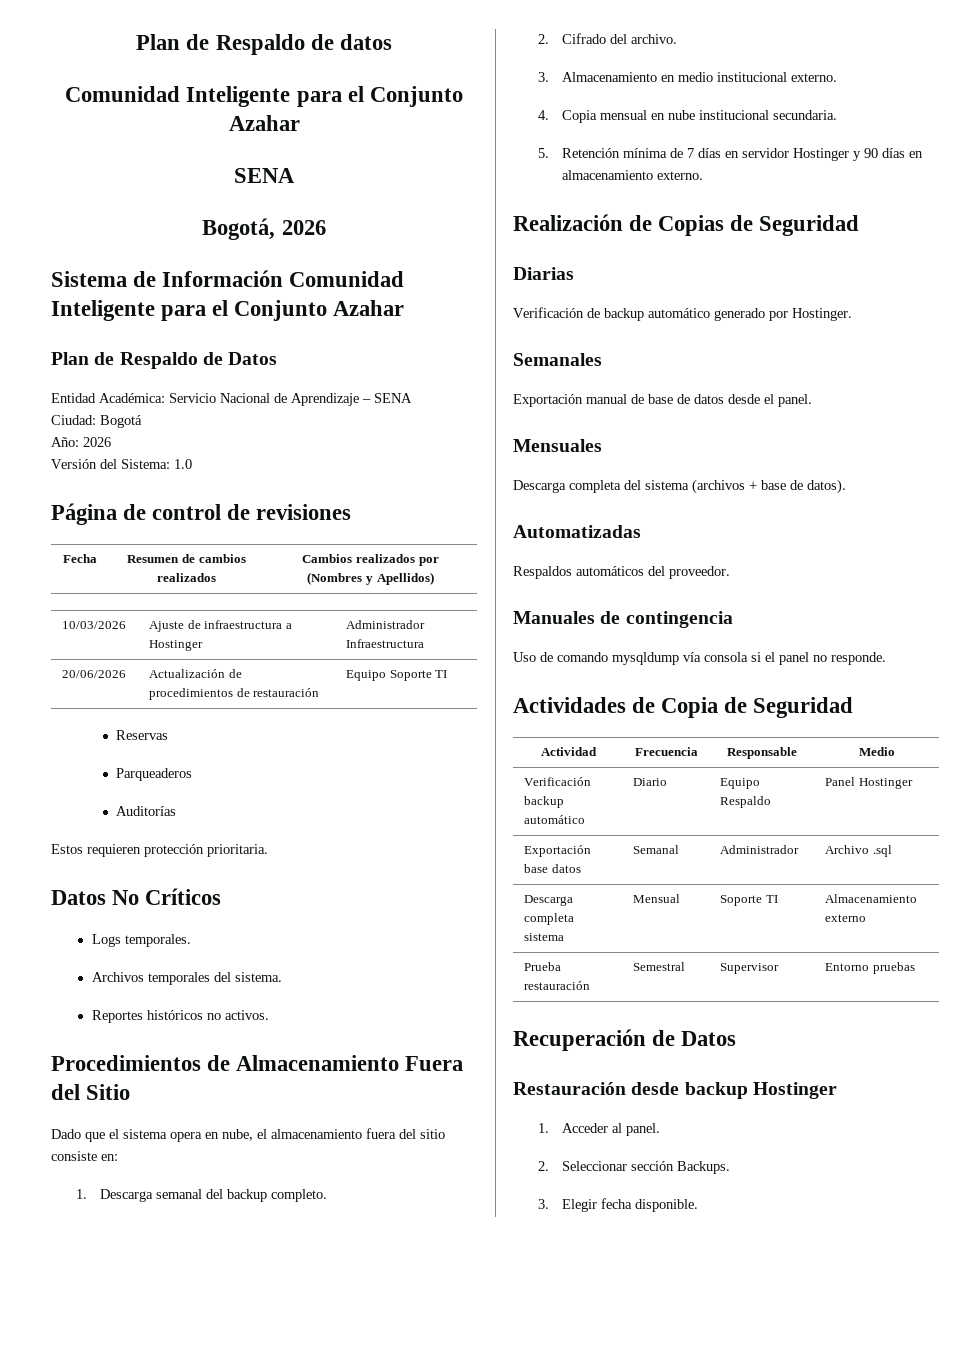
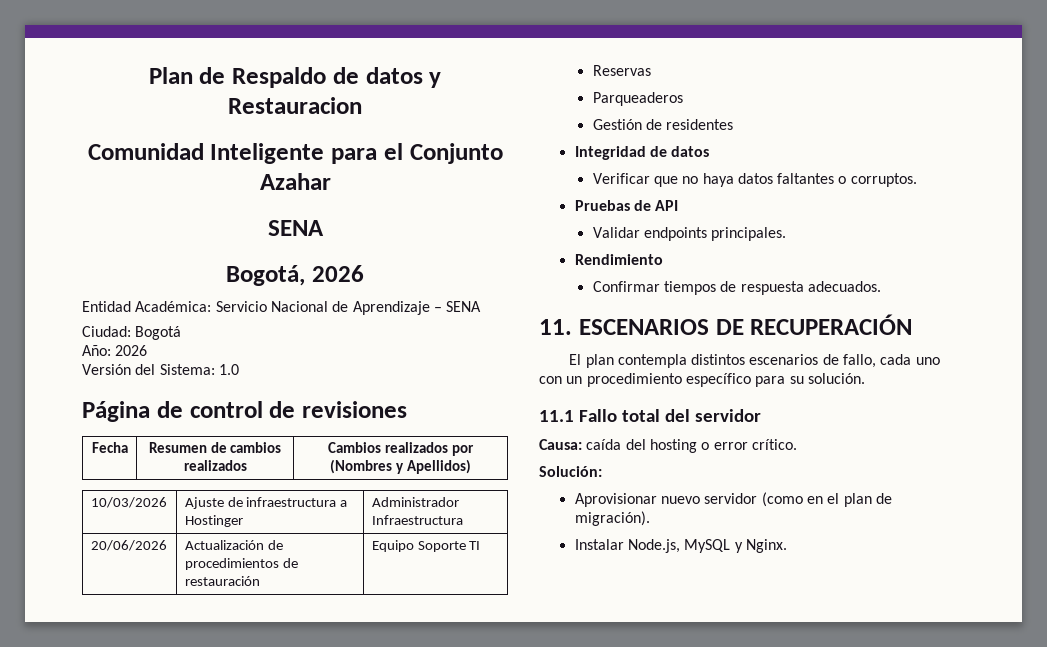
- Plan de Respaldo de datos
+ Plan de Respaldo de datos y Restauracion
- Sistema de Información Comunidad Inteligente para el Conjunto Azahar
- Plan de Respaldo de Datos
- Auditorías
- Estos requieren protección prioritaria.
- Datos No Críticos
- Logs temporales.
- Archivos temporales del sistema.
- Reportes históricos no activos.
- Procedimientos de Almacenamiento Fuera del Sitio
- Dado que el sistema opera en nube, el almacenamiento fuera del sitio consiste en:
- 1. Descarga semanal del backup completo.
- 2. Cifrado del archivo.
- 3. Almacenamiento en medio institucional externo.
- 4. Copia mensual en nube institucional secundaria.
- 5. Retención mínima de 7 días en servidor Hostinger y 90 días en almacenamiento externo.
- Realización de Copias de Seguridad
- Diarias
- Verificación de backup automático generado por Hostinger.
- Semanales
- Exportación manual de base de datos desde el panel.
- Mensuales
- Descarga completa del sistema (archivos + base de datos).
- Automatizadas
- Respaldos automáticos del proveedor.
- Manuales de contingencia
- Uso de comando mysqldump vía consola si el panel no responde.
- Actividades de Copia de Seguridad
- Actividad | Frecuencia | Responsable | Medio
- Verificación backup automático | Diario | Equipo Respaldo | Panel Hostinger
- Exportación base datos | Semanal | Administrador | Archivo .sql
- Descarga completa sistema | Mensual | Soporte TI | Almacenamiento externo
- Prueba restauración | Semestral | Supervisor | Entorno pruebas
- Recuperación de Datos
- Restauración desde backup Hostinger
- 1. Acceder al panel.
- 2. Seleccionar sección Backups.
- 3. Elegir fecha disponible.
+ Gestión de residentes
+ Integridad de datos
+ Verificar que no haya datos faltantes o corruptos.
+ Pruebas de API
+ Validar endpoints principales.
+ Rendimiento
+ Confirmar tiempos de respuesta adecuados.
+ 11. ESCENARIOS DE RECUPERACIÓN
+ El plan contempla distintos escenarios de fallo, cada uno con un procedimiento específico para su solución.
+ 11.1 Fallo total del servidor
+ Causa: caída del hosting o error crítico.
+ Solución:
+ Aprovisionar nuevo servidor (como en el plan de migración).
+ Instalar Node.js, MySQL y Nginx.

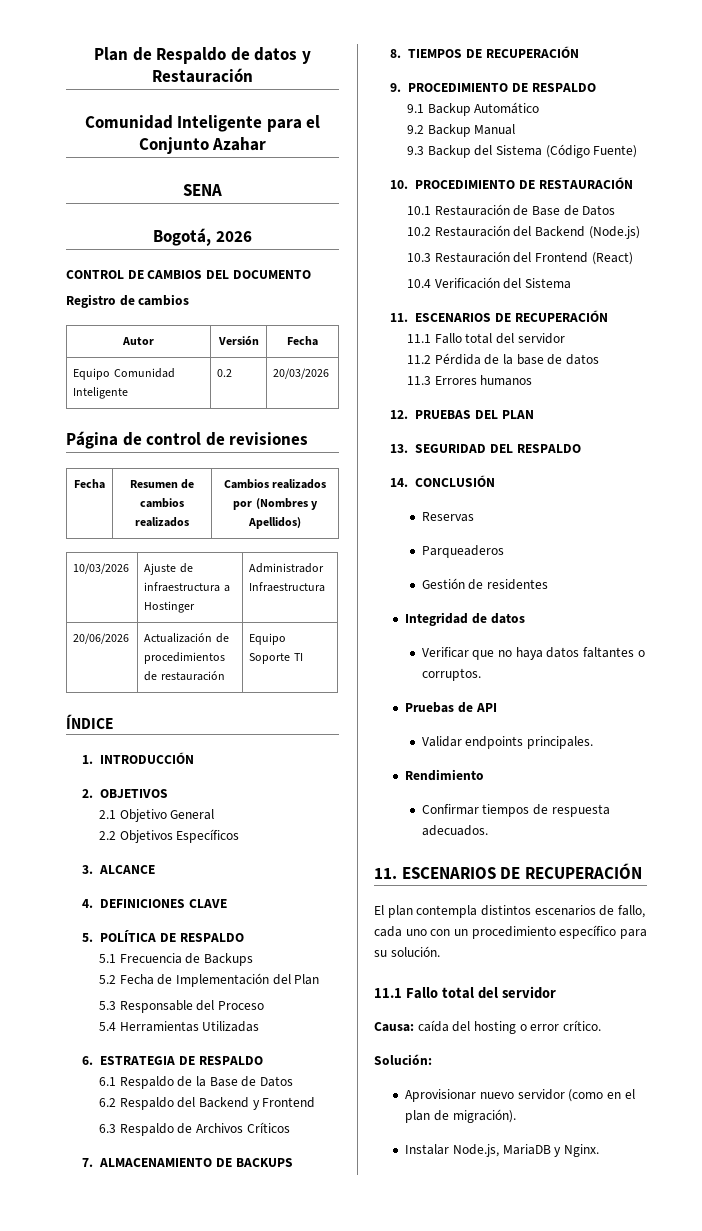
- Plan de Respaldo de datos y Restauracion
+ Plan de Respaldo de datos y Restauración
- Entidad Académica: Servicio Nacional de Aprendizaje – SENA
- Ciudad: Bogotá
- Año: 2026
- Versión del Sistema: 1.0
+ CONTROL DE CAMBIOS DEL DOCUMENTO
+ Registro de cambios
+ Autor | Versión | Fecha
+ Equipo Comunidad Inteligente | 0.2 | 20/03/2026
+ ÍNDICE
+ 1. INTRODUCCIÓN
+ 2. OBJETIVOS
+ 2.1 Objetivo General
+ 2.2 Objetivos Específicos
+ 3. ALCANCE
+ 4. DEFINICIONES CLAVE
+ 5. POLÍTICA DE RESPALDO
+ 5.1 Frecuencia de Backups
+ 5.2 Fecha de Implementación del Plan
+ 5.3 Responsable del Proceso
+ 5.4 Herramientas Utilizadas
+ 6. ESTRATEGIA DE RESPALDO
+ 6.1 Respaldo de la Base de Datos
+ 6.2 Respaldo del Backend y Frontend
+ 6.3 Respaldo de Archivos Críticos
+ 7. ALMACENAMIENTO DE BACKUPS
+ 8. TIEMPOS DE RECUPERACIÓN
+ 9. PROCEDIMIENTO DE RESPALDO
+ 9.1 Backup Automático
+ 9.2 Backup Manual
+ 9.3 Backup del Sistema (Código Fuente)
+ 10. PROCEDIMIENTO DE RESTAURACIÓN
+ 10.1 Restauración de Base de Datos
+ 10.2 Restauración del Backend (Node.js)
+ 10.3 Restauración del Frontend (React)
+ 10.4 Verificación del Sistema
+ 11. ESCENARIOS DE RECUPERACIÓN
+ 11.1 Fallo total del servidor
+ 11.2 Pérdida de la base de datos
+ 11.3 Errores humanos
+ 12. PRUEBAS DEL PLAN
+ 13. SEGURIDAD DEL RESPALDO
+ 14. CONCLUSIÓN
- Instalar Node.js, MySQL y Nginx.
+ Instalar Node.js, MariaDB y Nginx.

